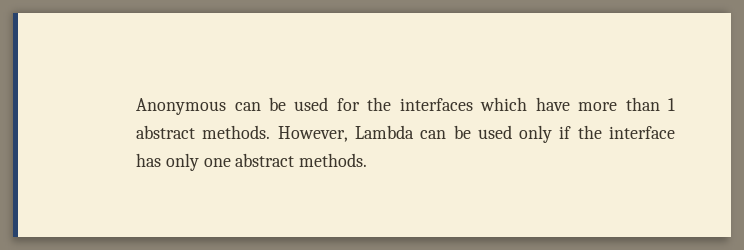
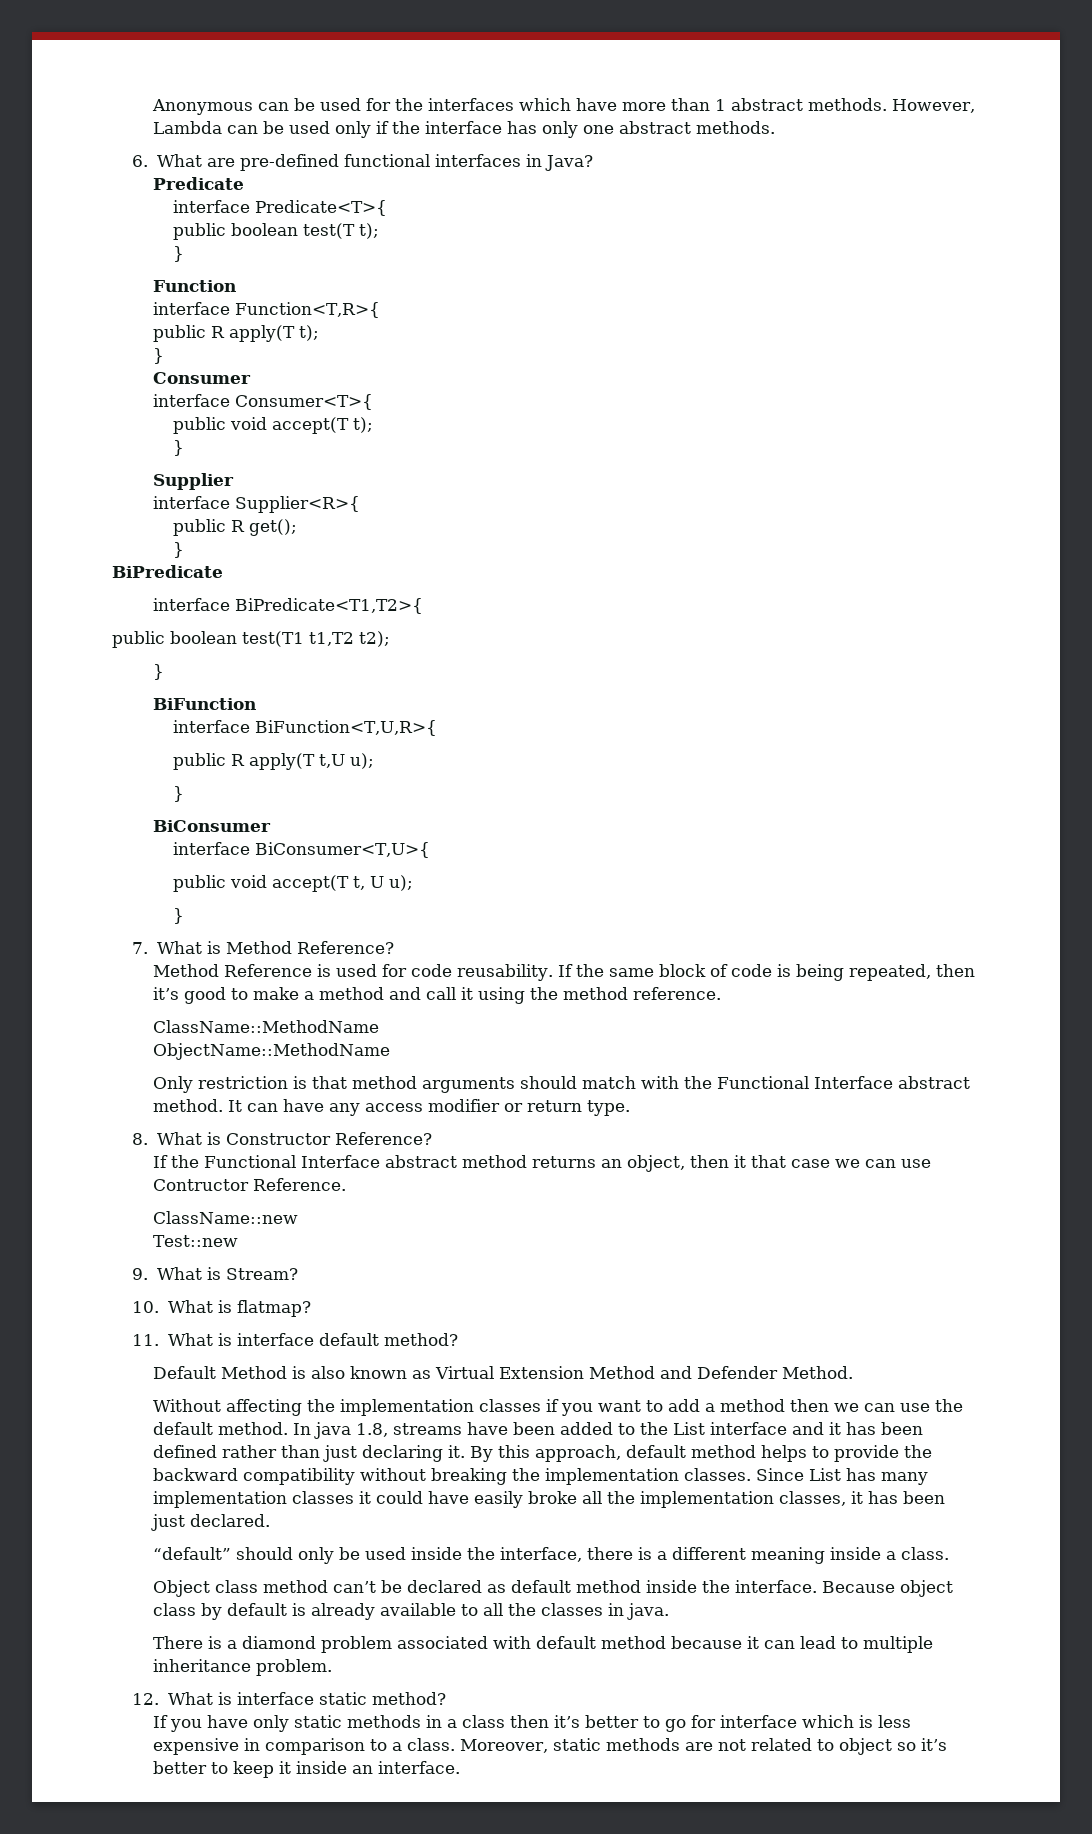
+ 6. What are pre-defined functional interfaces in Java?
+ Predicate
+ interface Predicate<T>{
+ public boolean test(T t);
+ }
+ Function
+ interface Function<T,R>{
+ public R apply(T t);
+ }
+ Consumer
+ interface Consumer<T>{
+ public void accept(T t);
+ }
+ Supplier
+ interface Supplier<R>{
+ public R get();
+ }
+ BiPredicate
+ interface BiPredicate<T1,T2>{
+ public boolean test(T1 t1,T2 t2);
+ }
+ BiFunction
+ interface BiFunction<T,U,R>{
+ public R apply(T t,U u);
+ }
+ BiConsumer
+ interface BiConsumer<T,U>{
+ public void accept(T t, U u);
+ }
+ 7. What is Method Reference?
+ Method Reference is used for code reusability. If the same block of code is being repeated, then it’s good to make a method and call it using the method reference.
+ ClassName::MethodName
+ ObjectName::MethodName
+ Only restriction is that method arguments should match with the Functional Interface abstract method. It can have any access modifier or return type.
+ 8. What is Constructor Reference?
+ If the Functional Interface abstract method returns an object, then it that case we can use Contructor Reference.
+ ClassName::new
+ Test::new
+ 9. What is Stream?
+ 10. What is flatmap?
+ 11. What is interface default method?
+ Default Method is also known as Virtual Extension Method and Defender Method.
+ Without affecting the implementation classes if you want to add a method then we can use the default method. In java 1.8, streams have been added to the List interface and it has been defined rather than just declaring it. By this approach, default method helps to provide the backward compatibility without breaking the implementation classes. Since List has many implementation classes it could have easily broke all the implementation classes, it has been just declared.
+ “default” should only be used inside the interface, there is a different meaning inside a class.
+ Object class method can’t be declared as default method inside the interface. Because object class by default is already available to all the classes in java.
+ There is a diamond problem associated with default method because it can lead to multiple inheritance problem.
+ 12. What is interface static method?
+ If you have only static methods in a class then it’s better to go for interface which is less expensive in comparison to a class. Moreover, static methods are not related to object so it’s better to keep it inside an interface.

